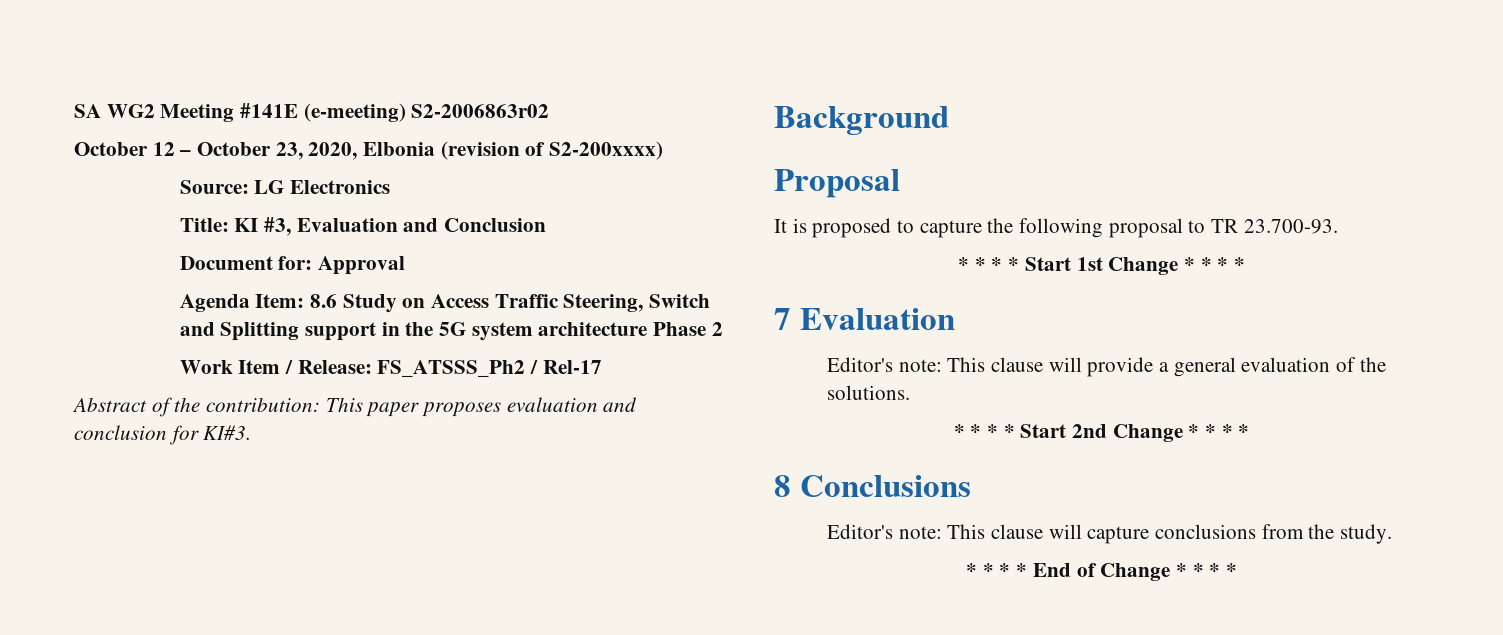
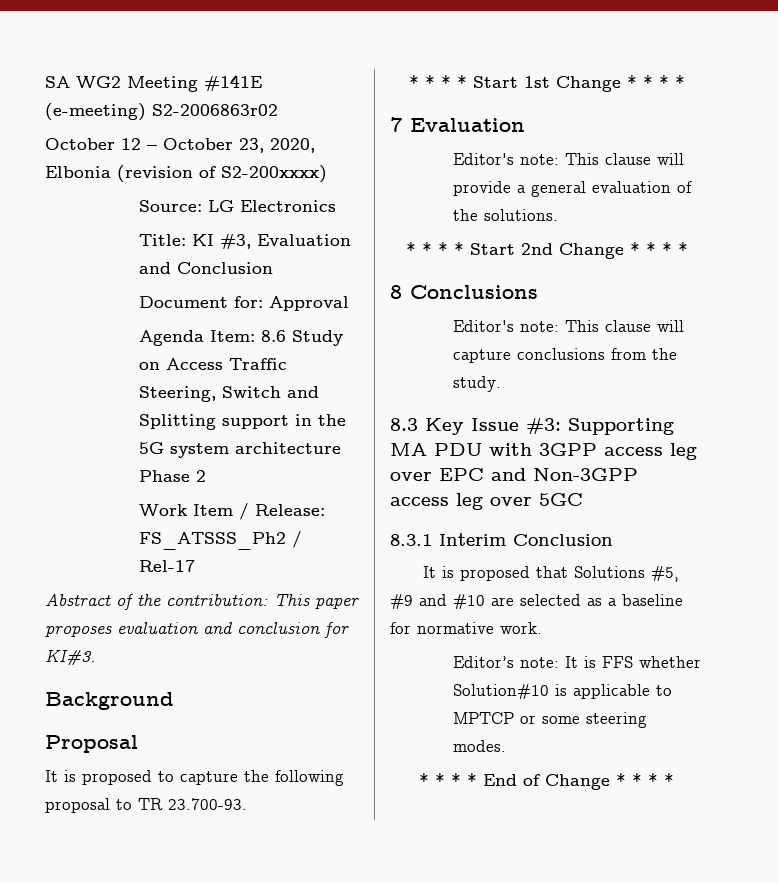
+ 8.3 Key Issue #3: Supporting MA PDU with 3GPP access leg over EPC and Non-3GPP access leg over 5GC
+ 8.3.1 Interim Conclusion
+ It is proposed that Solutions #5, #9 and #10 are selected as a baseline for normative work.
+ Editor’s note: It is FFS whether Solution#10 is applicable to MPTCP or some steering modes.

